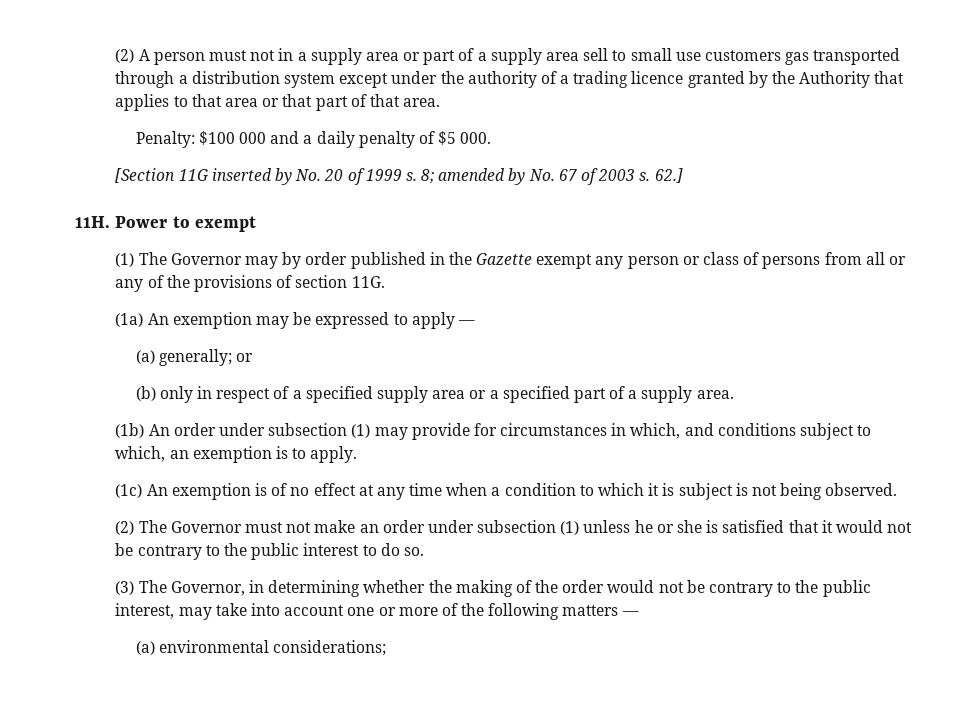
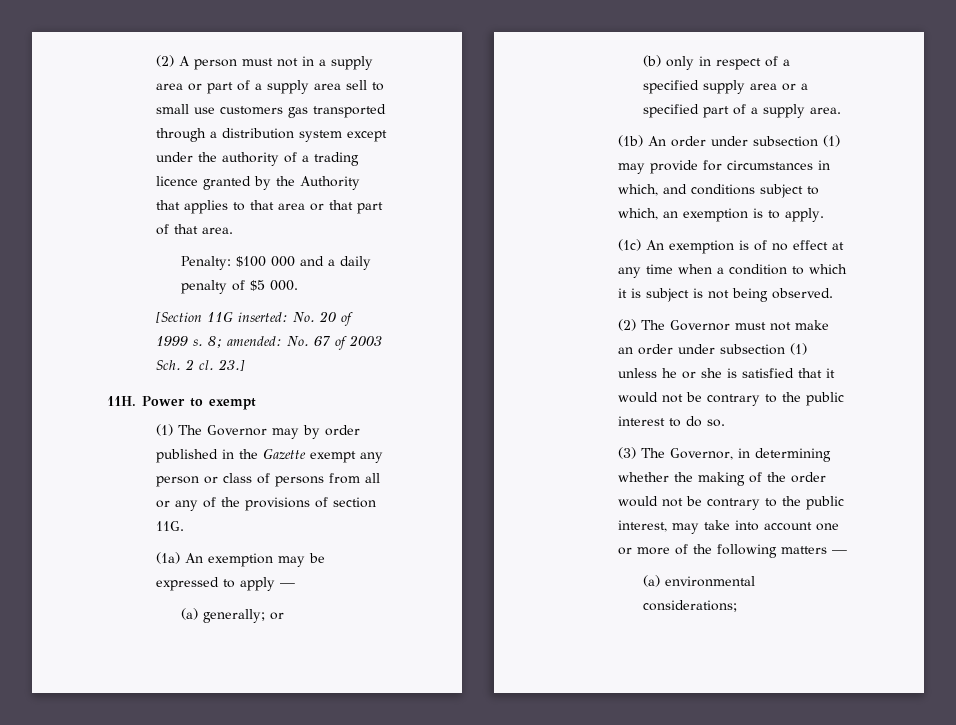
- [Section 11G inserted by No. 20 of 1999 s.
+ [Section 11G inserted: No. 20 of 1999 s.
- 8; amended by No. 67 of 2003 s. 62.]
+ 8; amended: No. 67 of 2003 Sch. 2 cl. 23.]

